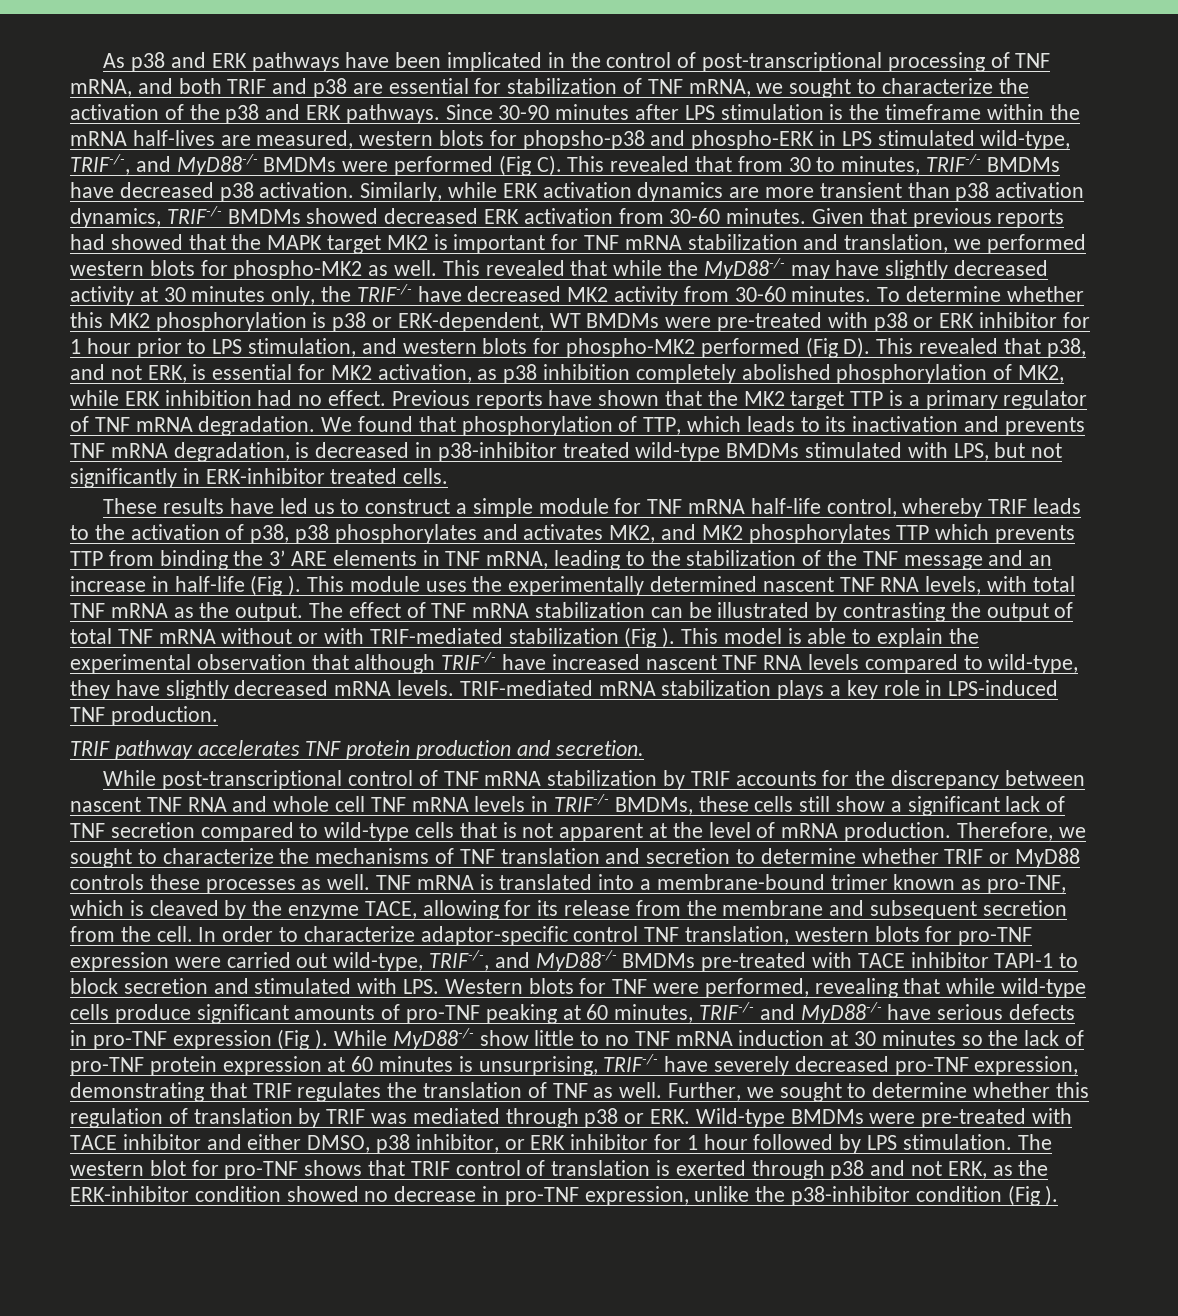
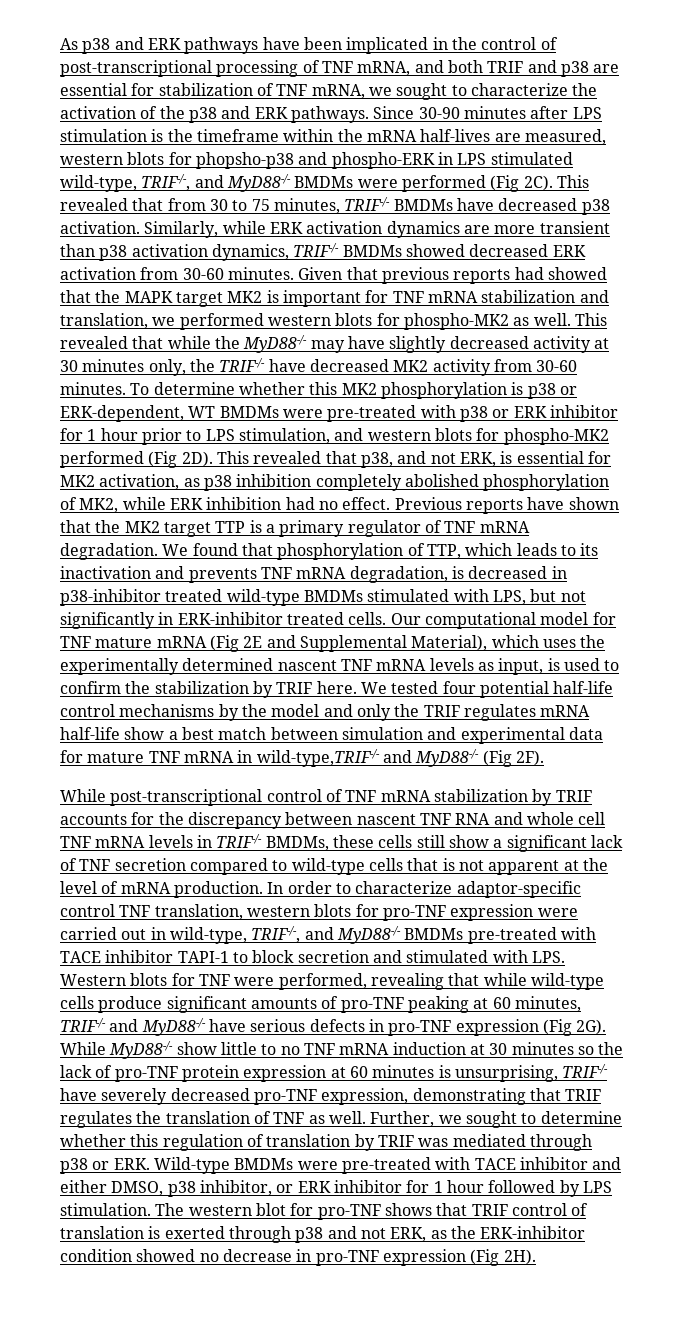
- Since 30-90 minutes after LPS stimulation is the timeframe within the mRNA half-lives are measured, western blots for phopsho-p38 and phospho-ERK in LPS stimulated wild-type, TRIF-/-, and MyD88-/- BMDMs were performed (Fig C). This revealed that from 30 to minutes, TRIF-/- BMDMs have decreased p38 activation.
+ Since 30-90 minutes after LPS stimulation is the timeframe within the mRNA half-lives are measured, western blots for phopsho-p38 and phospho-ERK in LPS stimulated wild-type, TRIF-/-, and MyD88-/- BMDMs were performed (Fig 2C). This revealed that from 30 to 75 minutes, TRIF-/- BMDMs have decreased p38 activation.
- To determine whether this MK2 phosphorylation is p38 or ERK-dependent, WT BMDMs were pre-treated with p38 or ERK inhibitor for 1 hour prior to LPS stimulation, and western blots for phospho-MK2 performed (Fig D). This revealed that p38, and not ERK, is essential for MK2 activation, as p38 inhibition completely abolished phosphorylation of MK2, while ERK inhibition had no effect.
+ To determine whether this MK2 phosphorylation is p38 or ERK-dependent, WT BMDMs were pre-treated with p38 or ERK inhibitor for 1 hour prior to LPS stimulation, and western blots for phospho-MK2 performed (Fig 2D). This revealed that p38, and not ERK, is essential for MK2 activation, as p38 inhibition completely abolished phosphorylation of MK2, while ERK inhibition had no effect.
- We found that phosphorylation of TTP, which leads to its inactivation and prevents TNF mRNA degradation, is decreased in p38-inhibitor treated wild-type BMDMs stimulated with LPS, but not significantly in ERK-inhibitor treated cells.
- These results have led us to construct a simple module for TNF mRNA half-life control, whereby TRIF leads to the activation of p38, p38 phosphorylates and activates MK2, and MK2 phosphorylates TTP which prevents TTP from binding the 3’ ARE elements in TNF mRNA, leading to the stabilization of the TNF message and an increase in half-life (Fig ). This module uses the experimentally determined nascent TNF RNA levels, with total TNF mRNA as the output. The effect of TNF mRNA stabilization can be illustrated by contrasting the output of total TNF mRNA without or with TRIF-mediated stabilization (Fig ). This model is able to explain the experimental observation that although TRIF-/- have increased nascent TNF RNA levels compared to wild-type, they have slightly decreased mRNA levels. TRIF-mediated mRNA stabilization plays a key role in LPS-induced TNF production.
- TRIF pathway accelerates TNF protein production and secretion.
+ We found that phosphorylation of TTP, which leads to its inactivation and prevents TNF mRNA degradation, is decreased in p38-inhibitor treated wild-type BMDMs stimulated with LPS, but not significantly in ERK-inhibitor treated cells. Our computational model for TNF mature mRNA (Fig 2E and Supplemental Material), which uses the experimentally determined nascent TNF mRNA levels as input, is used to confirm the stabilization by TRIF here. We tested four potential half-life control mechanisms by the model and only the TRIF regulates mRNA half-life show a best match between simulation and experimental data for mature TNF mRNA in wild-type,TRIF-/- and MyD88-/- (Fig 2F).
- Therefore, we sought to characterize the mechanisms of TNF translation and secretion to determine whether TRIF or MyD88 controls these processes as well. TNF mRNA is translated into a membrane-bound trimer known as pro-TNF, which is cleaved by the enzyme TACE, allowing for its release from the membrane and subsequent secretion from the cell.
- In order to characterize adaptor-specific control TNF translation, western blots for pro-TNF expression were carried out wild-type, TRIF-/-, and MyD88-/- BMDMs pre-treated with TACE inhibitor TAPI-1 to block secretion and stimulated with LPS. Western blots for TNF were performed, revealing that while wild-type cells produce significant amounts of pro-TNF peaking at 60 minutes, TRIF-/- and MyD88-/- have serious defects in pro-TNF expression (Fig ).
+ In order to characterize adaptor-specific control TNF translation, western blots for pro-TNF expression were carried out in wild-type, TRIF-/-, and MyD88-/- BMDMs pre-treated with TACE inhibitor TAPI-1 to block secretion and stimulated with LPS. Western blots for TNF were performed, revealing that while wild-type cells produce significant amounts of pro-TNF peaking at 60 minutes, TRIF-/- and MyD88-/- have serious defects in pro-TNF expression (Fig 2G).
- The western blot for pro-TNF shows that TRIF control of translation is exerted through p38 and not ERK, as the ERK-inhibitor condition showed no decrease in pro-TNF expression, unlike the p38-inhibitor condition (Fig ).
+ The western blot for pro-TNF shows that TRIF control of translation is exerted through p38 and not ERK, as the ERK-inhibitor condition showed no decrease in pro-TNF expression (Fig 2H).

